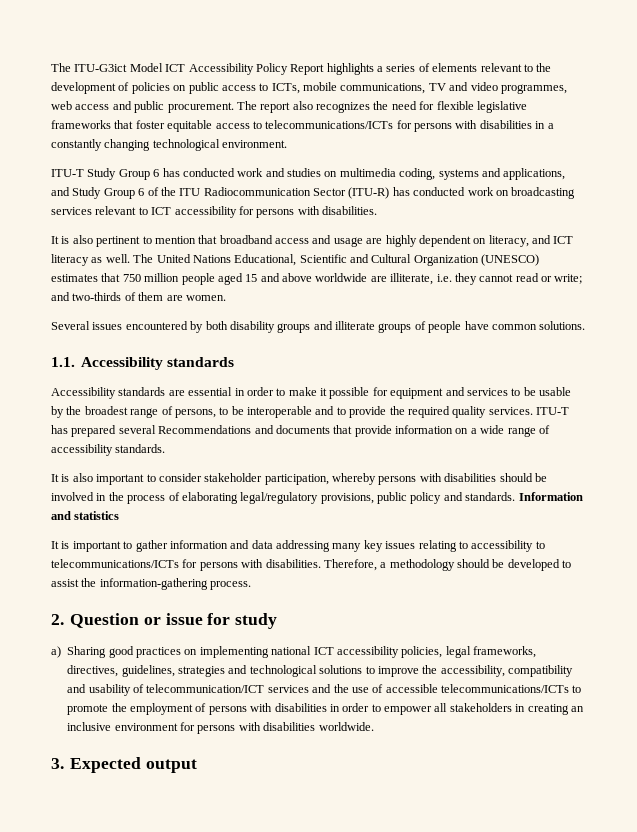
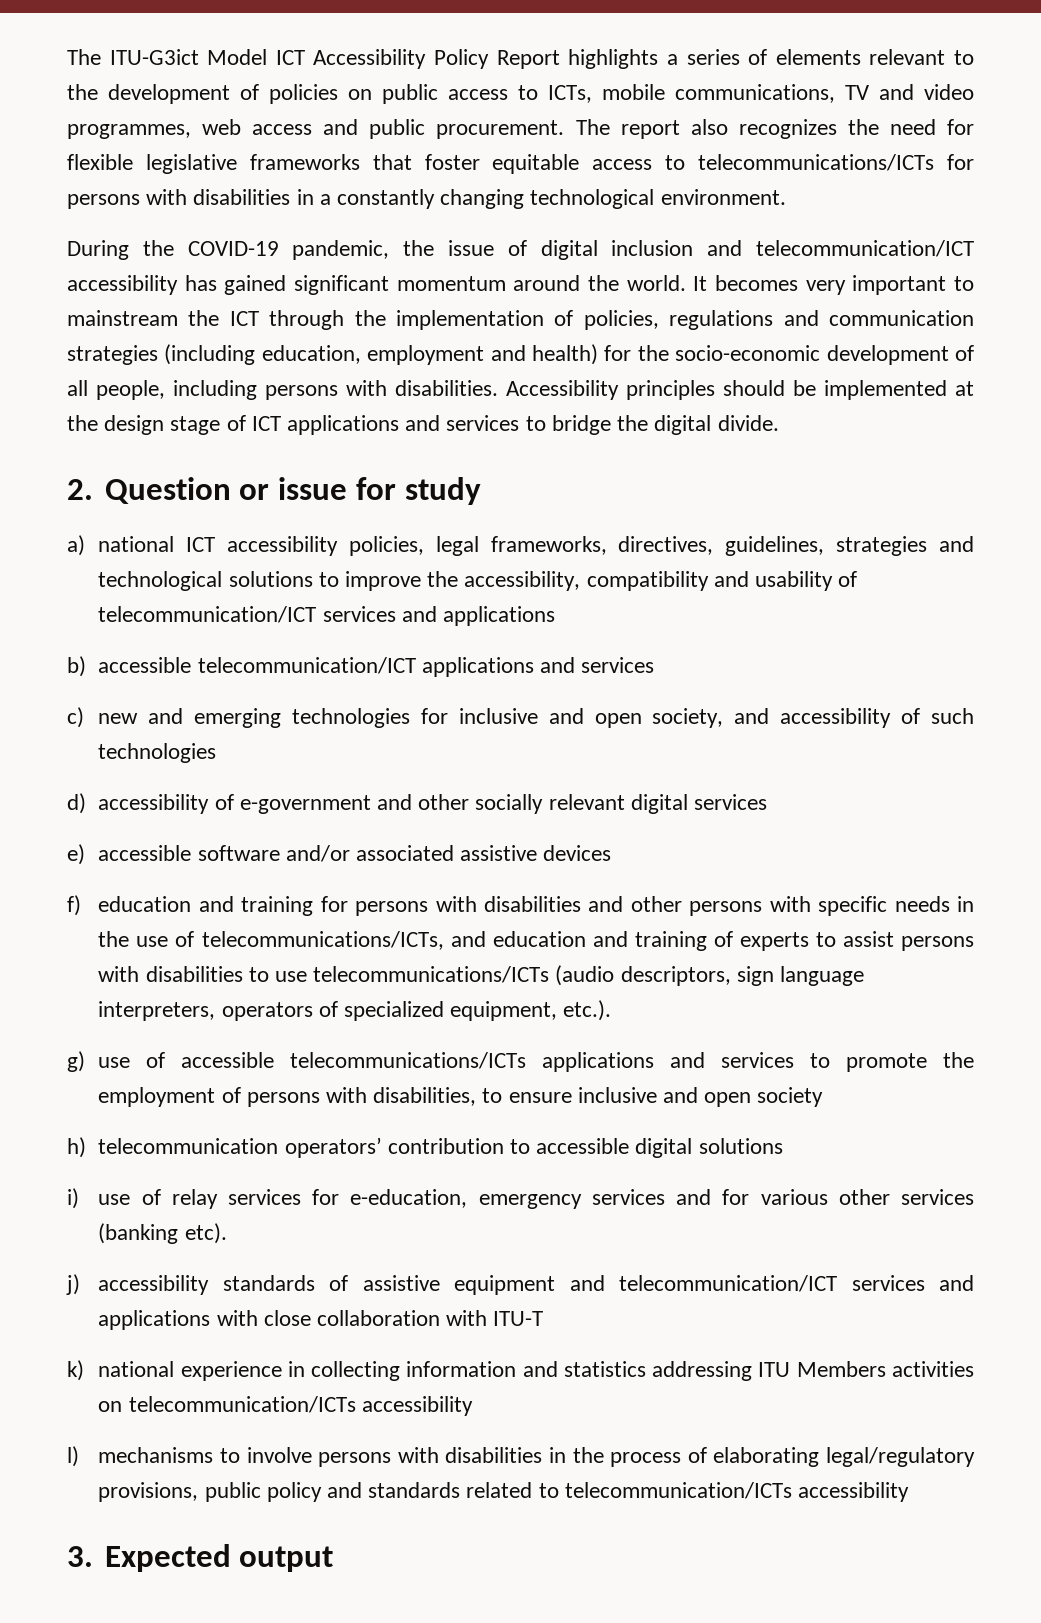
- ITU-T Study Group 6 has conducted work and studies on multimedia coding, systems and applications, and Study Group 6 of the ITU Radiocommunication Sector (ITU-R) has conducted work on broadcasting services relevant to ICT accessibility for persons with disabilities.
- It is also pertinent to mention that broadband access and usage are highly dependent on literacy, and ICT literacy as well. The United Nations Educational, Scientific and Cultural Organization (UNESCO) estimates that 750 million people aged 15 and above worldwide are illiterate, i.e. they cannot read or write; and two-thirds of them are women.
- Several issues encountered by both disability groups and illiterate groups of people have common solutions.
- 1.1. Accessibility standards
- Accessibility standards are essential in order to make it possible for equipment and services to be usable by the broadest range of persons, to be interoperable and to provide the required quality services. ITU-T has prepared several Recommendations and documents that provide information on a wide range of accessibility standards.
- It is also important to consider stakeholder participation, whereby persons with disabilities should be involved in the process of elaborating legal/regulatory provisions, public policy and standards. Information and statistics
- It is important to gather information and data addressing many key issues relating to accessibility to telecommunications/ICTs for persons with disabilities. Therefore, a methodology should be developed to assist the information-gathering process.
+ During the COVID-19 pandemic, the issue of digital inclusion and telecommunication/ICT accessibility has gained significant momentum around the world. It becomes very important to mainstream the ICT through the implementation of policies, regulations and communication strategies (including education, employment and health) for the socio-economic development of all people, including persons with disabilities. Accessibility principles should be implemented at the design stage of ICT applications and services to bridge the digital divide.
- a) Sharing good practices on implementing national ICT accessibility policies, legal frameworks, directives, guidelines, strategies and technological solutions to improve the accessibility, compatibility and usability of telecommunication/ICT services and the use of accessible telecommunications/ICTs to promote the employment of persons with disabilities in order to empower all stakeholders in creating an inclusive environment for persons with disabilities worldwide.
+ a) national ICT accessibility policies, legal frameworks, directives, guidelines, strategies and technological solutions to improve the accessibility, compatibility and usability of telecommunication/ICT services and applications
+ b) accessible telecommunication/ICT applications and services
+ c) new and emerging technologies for inclusive and open society, and accessibility of such technologies
+ d) аccessibility of e-government and other socially relevant digital services
+ e) accessible software and/or associated assistive devices
+ f) education and training for persons with disabilities and other persons with specific needs in the use of telecommunications/ICTs, and education and training of experts to assist persons with disabilities to use telecommunications/ICTs (audio descriptors, sign language interpreters, operators of specialized equipment, etc.).
+ g) use of accessible telecommunications/ICTs applications and services to promote the employment of persons with disabilities, to ensure inclusive and open society
+ h) telecommunication operators’ contribution to accessible digital solutions
+ i) use of relay services for e-education, emergency services and for various other services (banking etc).
+ j) accessibility standards of assistive equipment and telecommunication/ICT services and applications with close collaboration with ITU-T
+ k) national experience in collecting information and statistics addressing ITU Members activities on telecommunication/ICTs accessibility
+ l) mechanisms to involve persons with disabilities in the process of elaborating legal/regulatory provisions, public policy and standards related to telecommunication/ICTs accessibility

